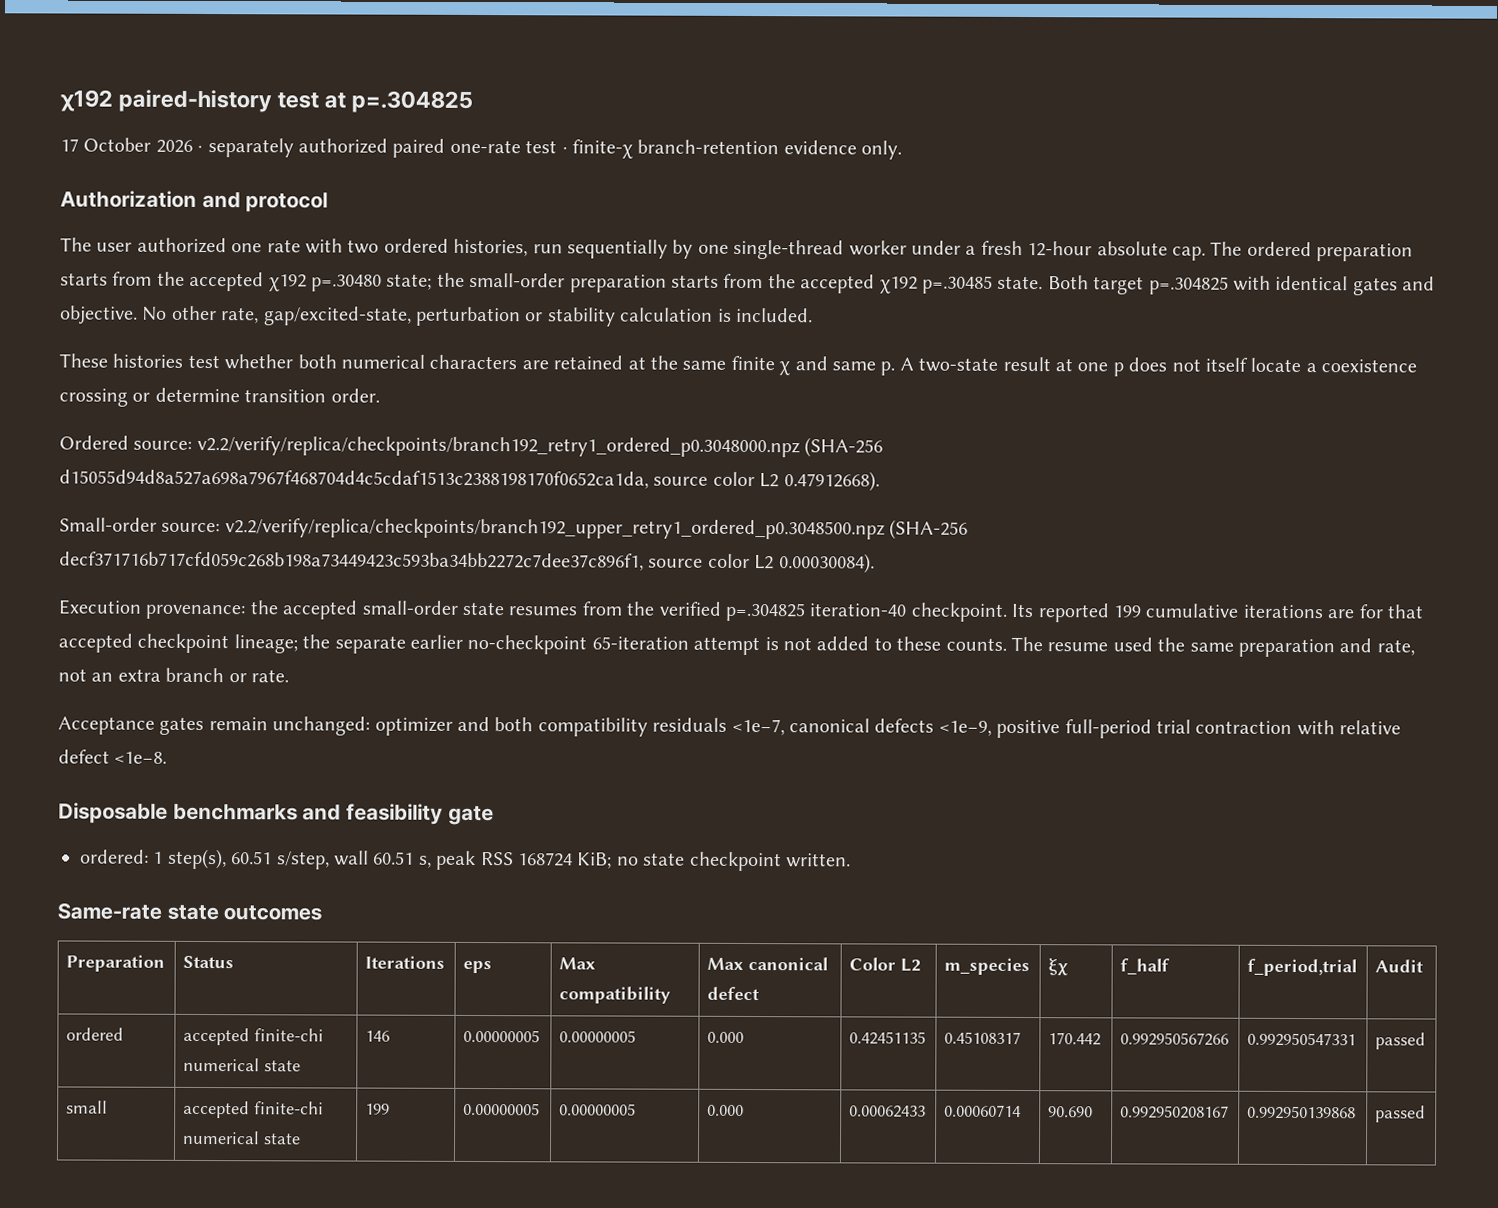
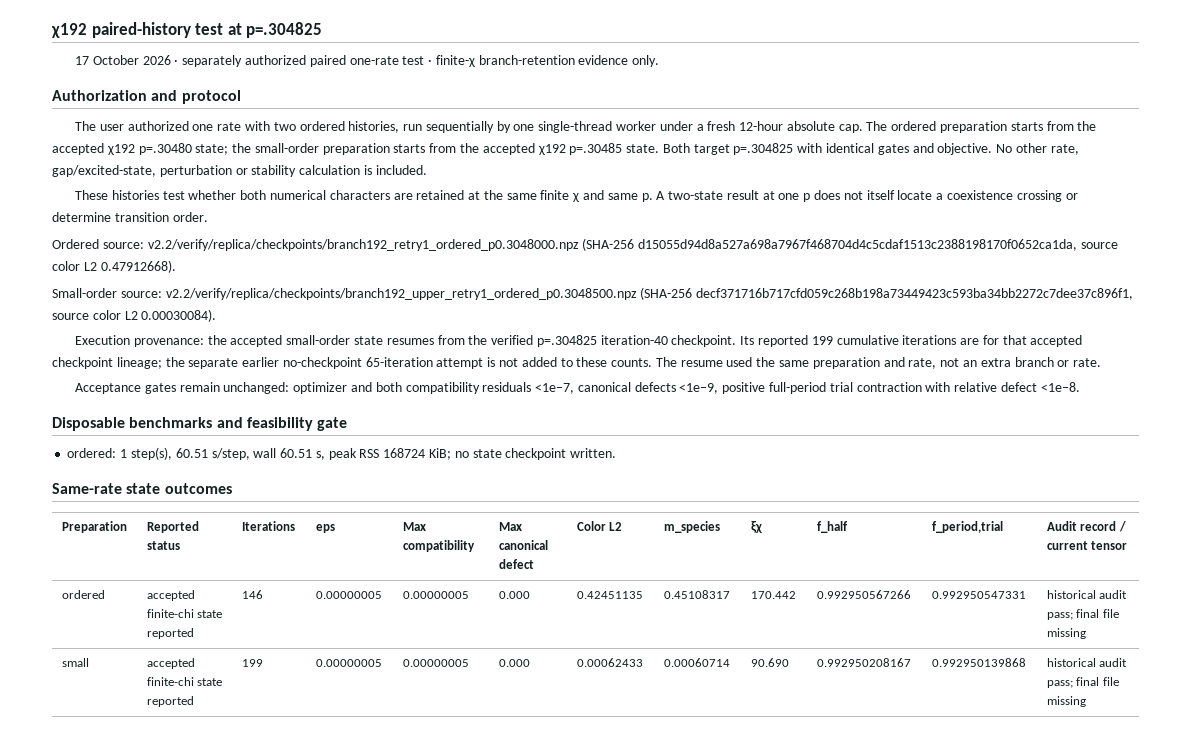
- Preparation | Status | Iterations | eps | Max compatibility | Max canonical defect | Color L2 | m_species | ξχ | f_half | f_period,trial | Audit
+ Preparation | Reported status | Iterations | eps | Max compatibility | Max canonical defect | Color L2 | m_species | ξχ | f_half | f_period,trial | Audit record / current tensor
- ordered | accepted finite-chi numerical state | 146 | 0.00000005 | 0.00000005 | 0.000 | 0.42451135 | 0.45108317 | 170.442 | 0.992950567266 | 0.992950547331 | passed
+ ordered | accepted finite-chi state reported | 146 | 0.00000005 | 0.00000005 | 0.000 | 0.42451135 | 0.45108317 | 170.442 | 0.992950567266 | 0.992950547331 | historical audit pass; final file missing
- small | accepted finite-chi numerical state | 199 | 0.00000005 | 0.00000005 | 0.000 | 0.00062433 | 0.00060714 | 90.690 | 0.992950208167 | 0.992950139868 | passed
+ small | accepted finite-chi state reported | 199 | 0.00000005 | 0.00000005 | 0.000 | 0.00062433 | 0.00060714 | 90.690 | 0.992950208167 | 0.992950139868 | historical audit pass; final file missing

